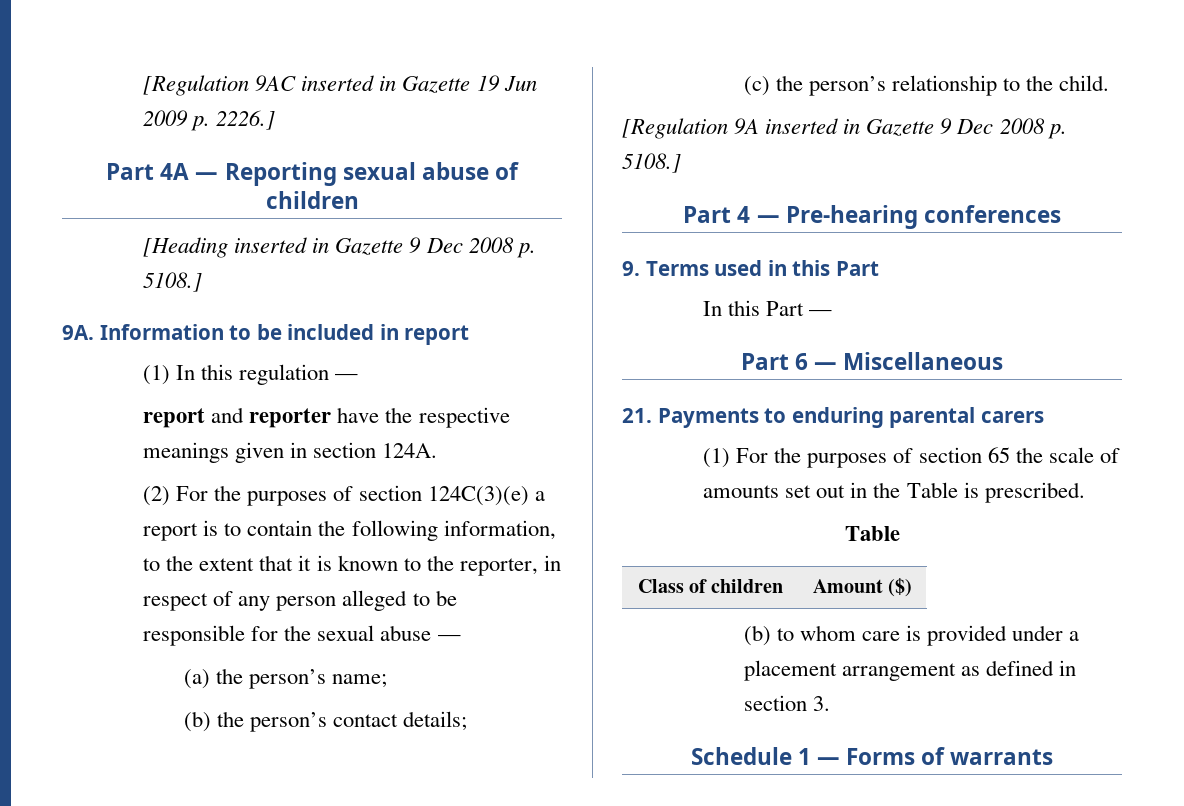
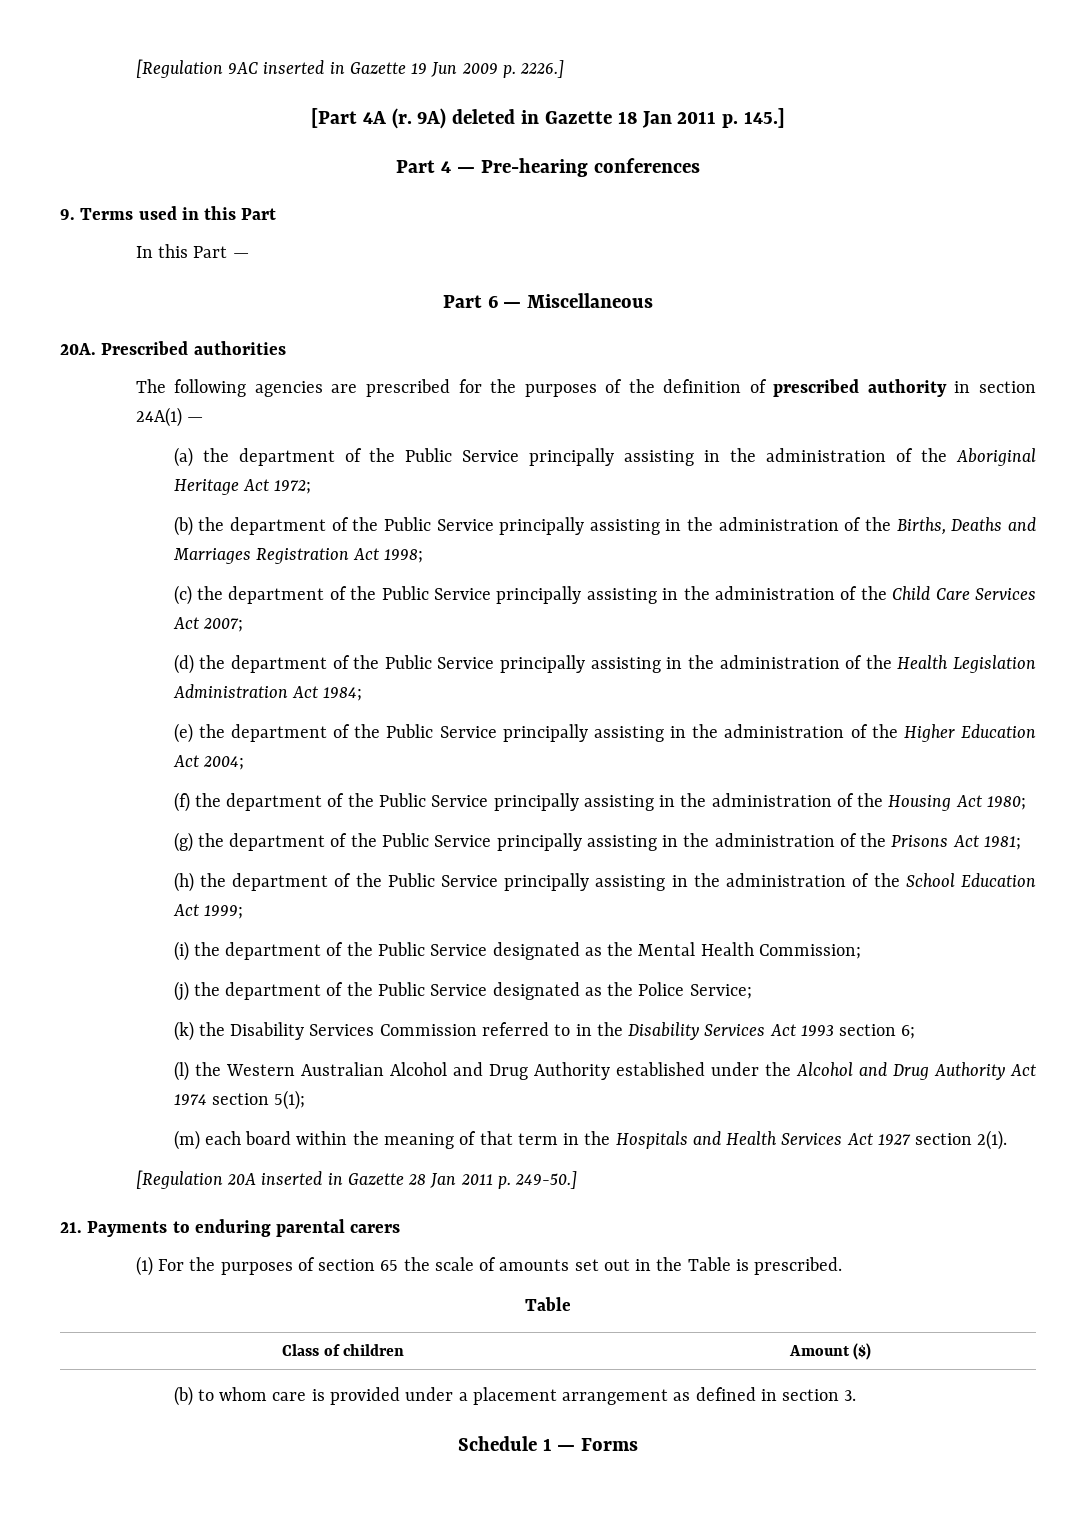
- Part 4A — Reporting sexual abuse of children
- [Heading inserted in Gazette 9 Dec 2008 p. 5108.]
- 9A. Information to be included in report
- (1) In this regulation —
- report and reporter have the respective meanings given in section 124A.
- (2) For the purposes of section 124C(3)(e) a report is to contain the following information, to the extent that it is known to the reporter, in respect of any person alleged to be responsible for the sexual abuse —
- (a) the person’s name;
- (b) the person’s contact details;
- (c) the person’s relationship to the child.
- [Regulation 9A inserted in Gazette 9 Dec 2008 p. 5108.]
+ [Part 4A (r. 9A) deleted in Gazette 18 Jan 2011 p. 145.]
+ 20A. Prescribed authorities
+ The following agencies are prescribed for the purposes of the definition of prescribed authority in section 24A(1) —
+ (a) the department of the Public Service principally assisting in the administration of the Aboriginal Heritage Act 1972;
+ (b) the department of the Public Service principally assisting in the administration of the Births, Deaths and Marriages Registration Act 1998;
+ (c) the department of the Public Service principally assisting in the administration of the Child Care Services Act 2007;
+ (d) the department of the Public Service principally assisting in the administration of the Health Legislation Administration Act 1984;
+ (e) the department of the Public Service principally assisting in the administration of the Higher Education Act 2004;
+ (f) the department of the Public Service principally assisting in the administration of the Housing Act 1980;
+ (g) the department of the Public Service principally assisting in the administration of the Prisons Act 1981;
+ (h) the department of the Public Service principally assisting in the administration of the School Education Act 1999;
+ (i) the department of the Public Service designated as the Mental Health Commission;
+ (j) the department of the Public Service designated as the Police Service;
+ (k) the Disability Services Commission referred to in the Disability Services Act 1993 section 6;
+ (l) the Western Australian Alcohol and Drug Authority established under the Alcohol and Drug Authority Act 1974 section 5(1);
+ (m) each board within the meaning of that term in the Hospitals and Health Services Act 1927 section 2(1).
+ [Regulation 20A inserted in Gazette 28 Jan 2011 p. 249-50.]
- Schedule 1 — Forms of warrants
+ Schedule 1 — Forms

